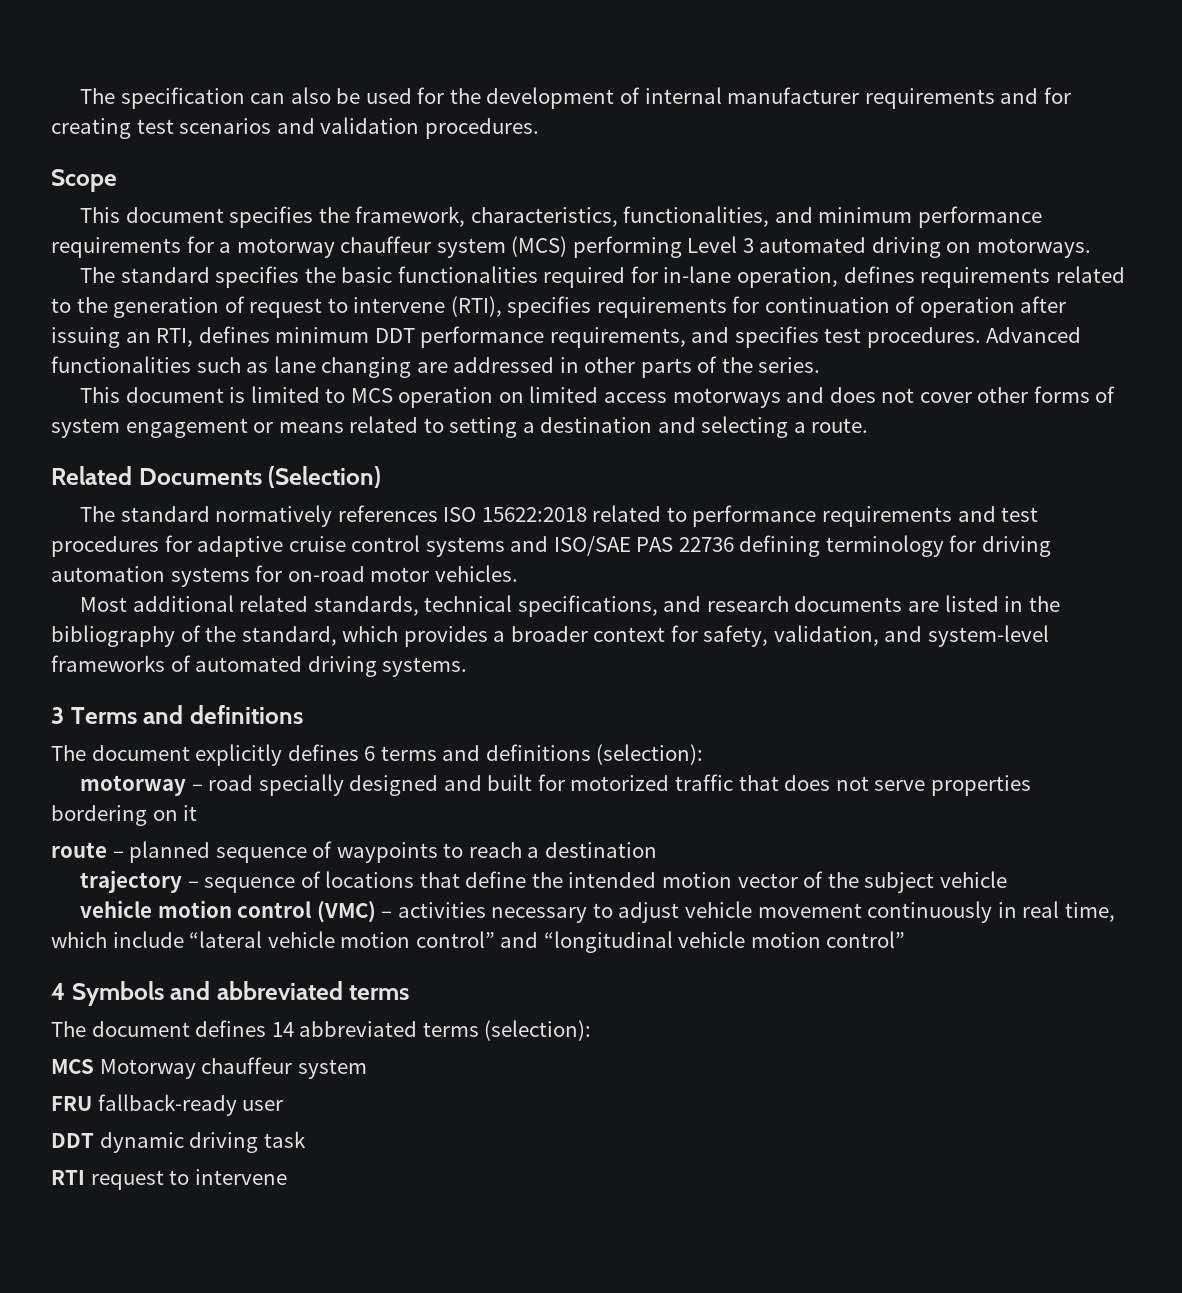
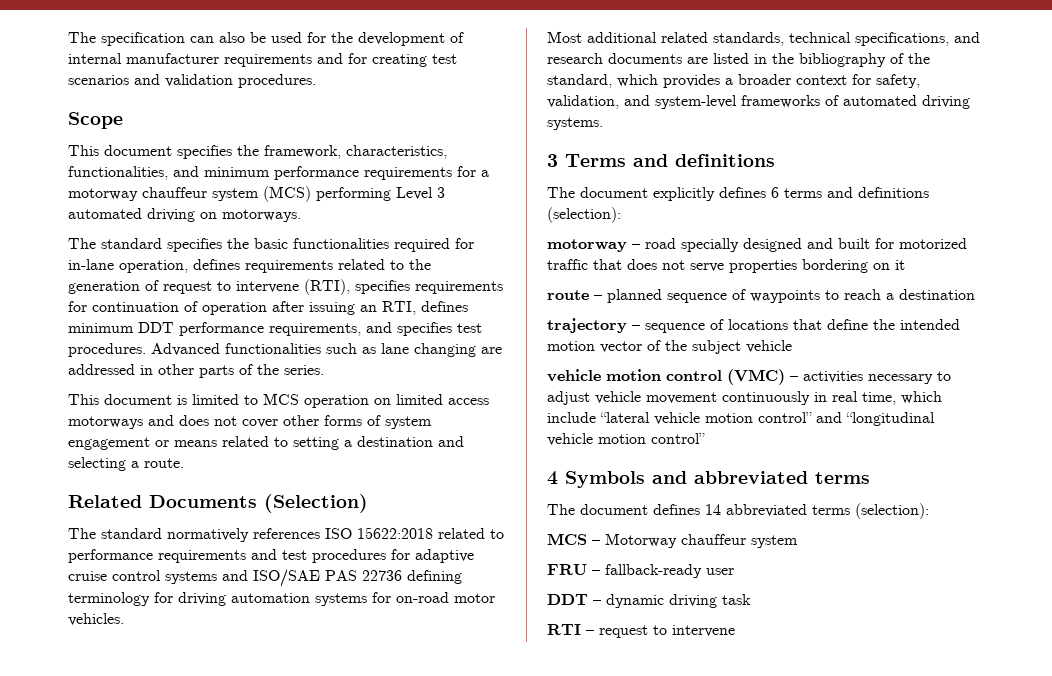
- MCS Motorway chauffeur system
+ MCS – Motorway chauffeur system
- FRU fallback-ready user
+ FRU – fallback-ready user
- DDT dynamic driving task
+ DDT – dynamic driving task
- RTI request to intervene
+ RTI – request to intervene

